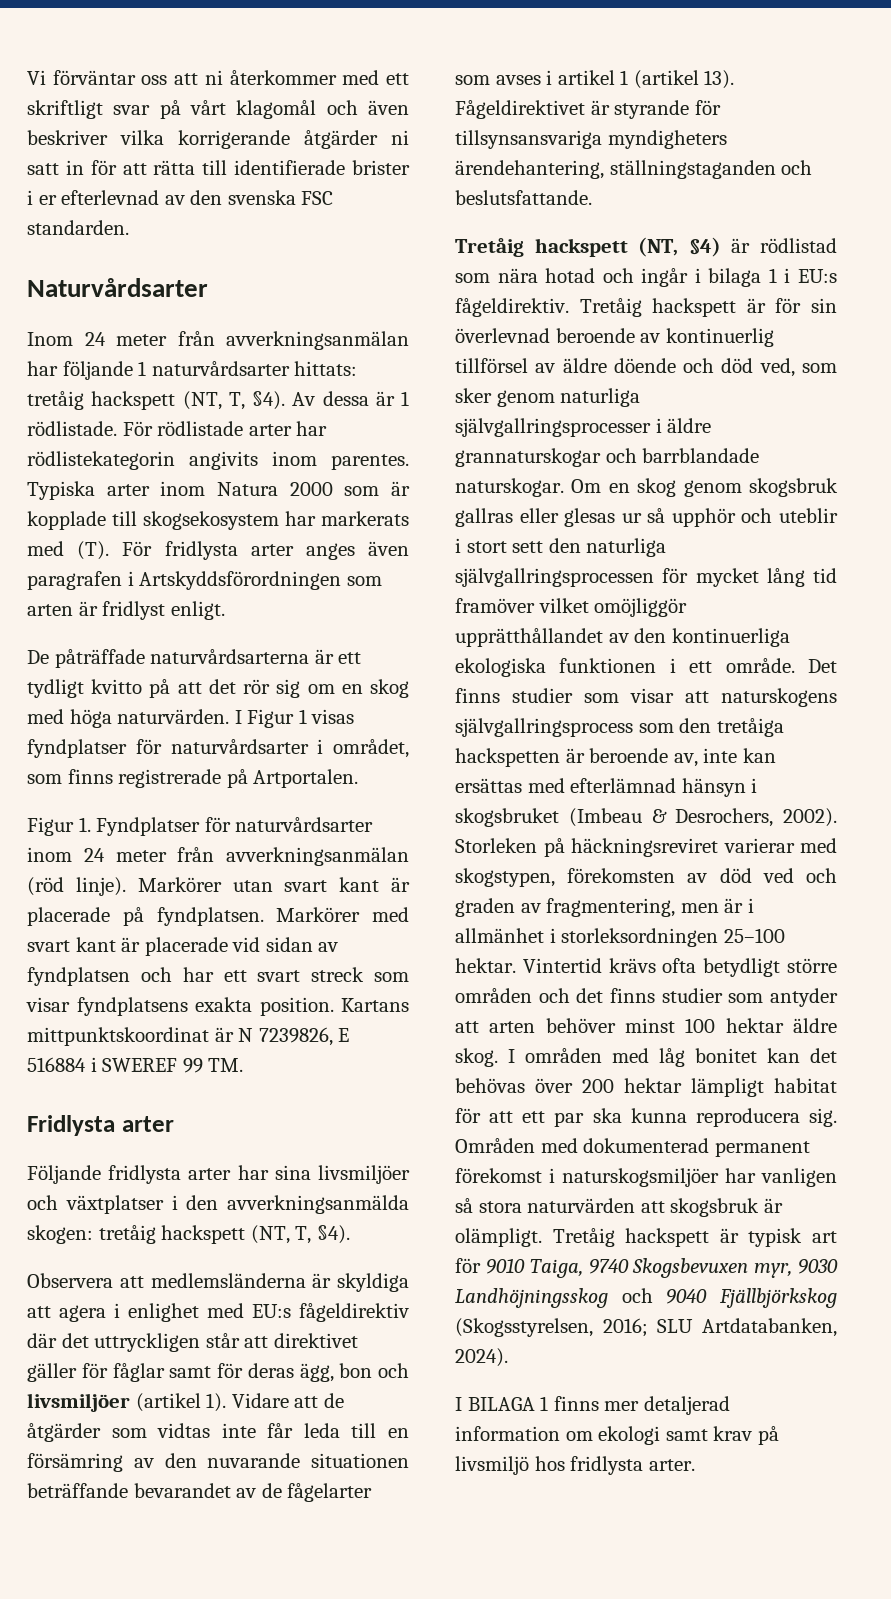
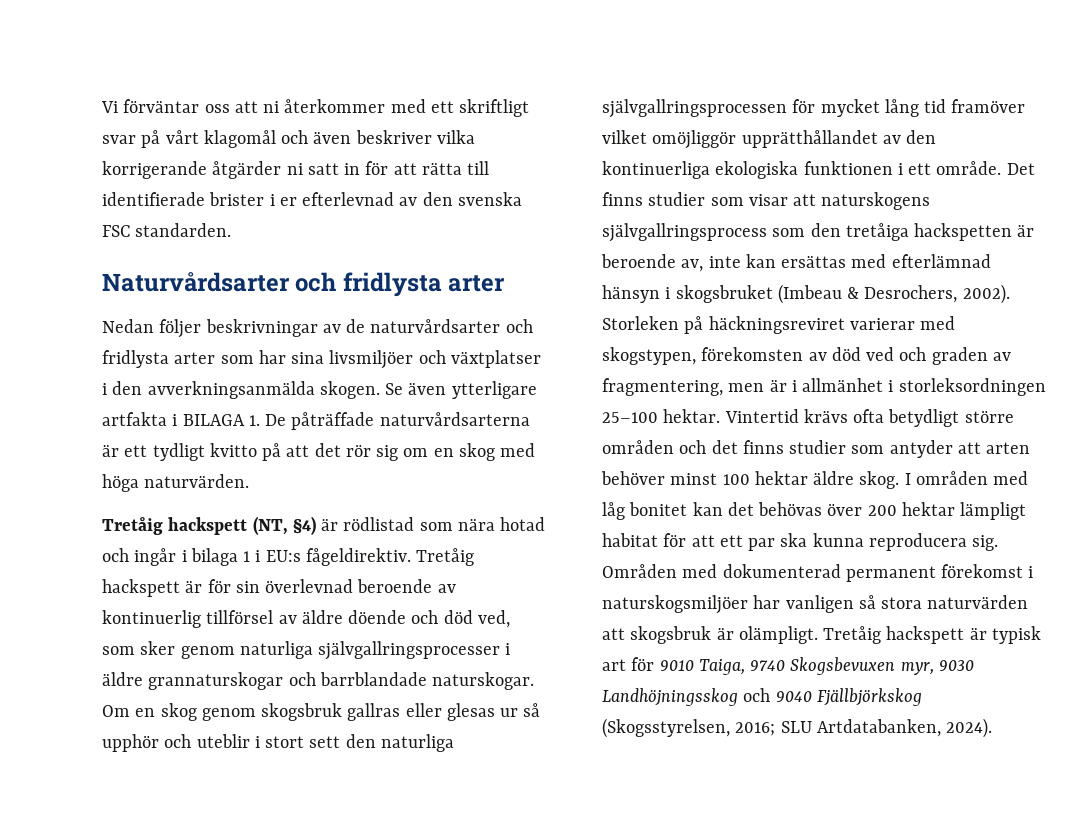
- Naturvårdsarter
- Inom 24 meter från avverkningsanmälan har följande 1 naturvårdsarter hittats: tretåig hackspett (NT, T, §4). Av dessa är 1 rödlistade. För rödlistade arter har rödlistekategorin angivits inom parentes. Typiska arter inom Natura 2000 som är kopplade till skogsekosystem har markerats med (T). För fridlysta arter anges även paragrafen i Artskyddsförordningen som arten är fridlyst enligt.
- De påträffade naturvårdsarterna är ett tydligt kvitto på att det rör sig om en skog med höga naturvärden. I Figur 1 visas fyndplatser för naturvårdsarter i området, som finns registrerade på Artportalen.
- Figur 1. Fyndplatser för naturvårdsarter inom 24 meter från avverkningsanmälan (röd linje). Markörer utan svart kant är placerade på fyndplatsen. Markörer med svart kant är placerade vid sidan av fyndplatsen och har ett svart streck som visar fyndplatsens exakta position. Kartans mittpunktskoordinat är N 7239826, E 516884 i SWEREF 99 TM.
- Fridlysta arter
- Följande fridlysta arter har sina livsmiljöer och växtplatser i den avverkningsanmälda skogen: tretåig hackspett (NT, T, §4).
- Observera att medlemsländerna är skyldiga att agera i enlighet med EU:s fågeldirektiv där det uttryckligen står att direktivet gäller för fåglar samt för deras ägg, bon och livsmiljöer (artikel 1). Vidare att de åtgärder som vidtas inte får leda till en försämring av den nuvarande situationen beträffande bevarandet av de fågelarter som avses i artikel 1 (artikel 13). Fågeldirektivet är styrande för tillsynsansvariga myndigheters ärendehantering, ställningstaganden och beslutsfattande.
+ Naturvårdsarter och fridlysta arter
+ Nedan följer beskrivningar av de naturvårdsarter och fridlysta arter som har sina livsmiljöer och växtplatser i den avverkningsanmälda skogen. Se även ytterligare artfakta i BILAGA 1. De påträffade naturvårdsarterna är ett tydligt kvitto på att det rör sig om en skog med höga naturvärden.
- I BILAGA 1 finns mer detaljerad information om ekologi samt krav på livsmiljö hos fridlysta arter.

